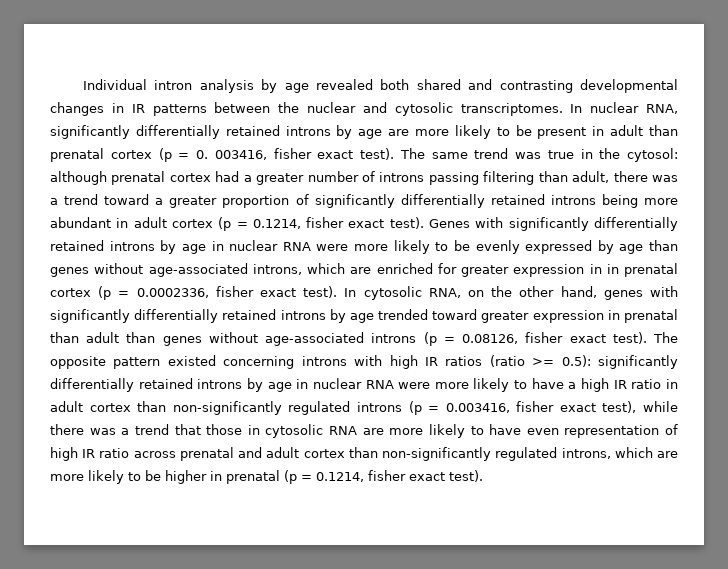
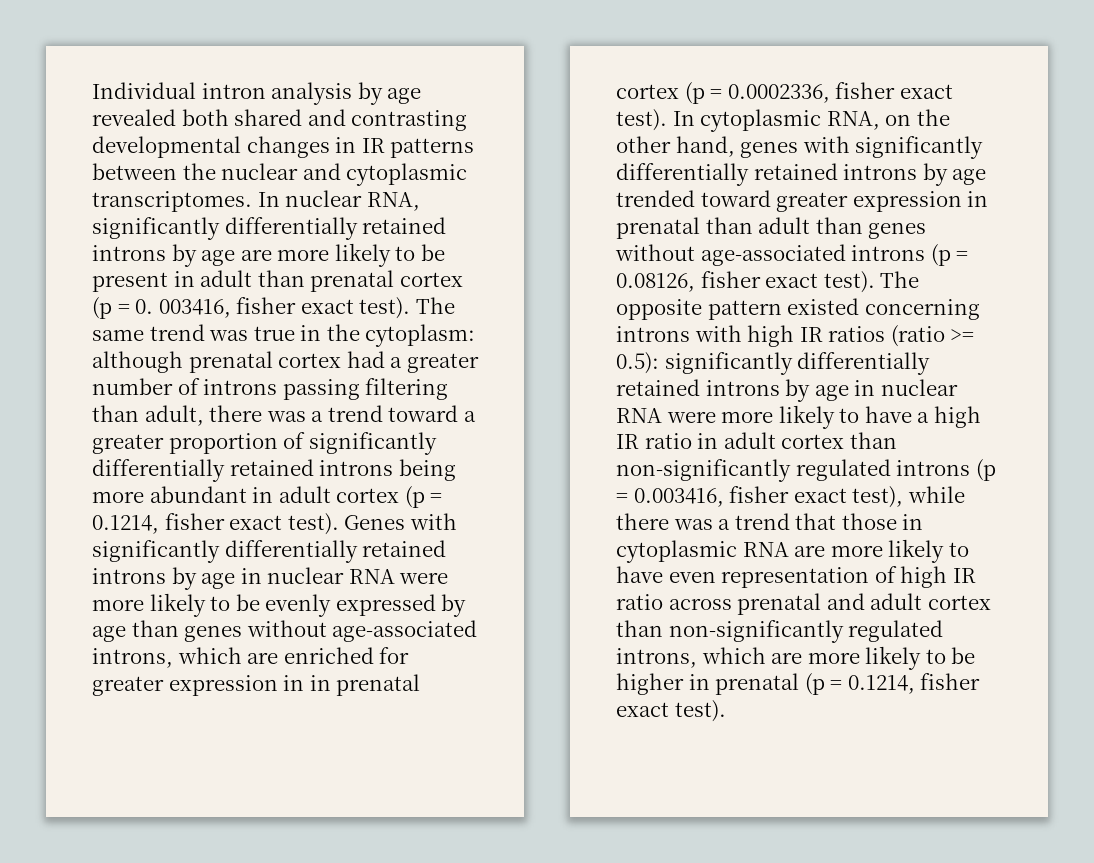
- Individual intron analysis by age revealed both shared and contrasting developmental changes in IR patterns between the nuclear and cytosolic transcriptomes.
+ Individual intron analysis by age revealed both shared and contrasting developmental changes in IR patterns between the nuclear and cytoplasmic transcriptomes.
- The same trend was true in the cytosol: although prenatal cortex had a greater number of introns passing filtering than adult, there was a trend toward a greater proportion of significantly differentially retained introns being more abundant in adult cortex (p = 0.1214, fisher exact test).
+ The same trend was true in the cytoplasm: although prenatal cortex had a greater number of introns passing filtering than adult, there was a trend toward a greater proportion of significantly differentially retained introns being more abundant in adult cortex (p = 0.1214, fisher exact test).
- In cytosolic RNA, on the other hand, genes with significantly differentially retained introns by age trended toward greater expression in prenatal than adult than genes without age-associated introns (p = 0.08126, fisher exact test).
+ In cytoplasmic RNA, on the other hand, genes with significantly differentially retained introns by age trended toward greater expression in prenatal than adult than genes without age-associated introns (p = 0.08126, fisher exact test).
- significantly differentially retained introns by age in nuclear RNA were more likely to have a high IR ratio in adult cortex than non-significantly regulated introns (p = 0.003416, fisher exact test), while there was a trend that those in cytosolic RNA are more likely to have even representation of high IR ratio across prenatal and adult cortex than non-significantly regulated introns, which are more likely to be higher in prenatal (p = 0.1214, fisher exact test).
+ significantly differentially retained introns by age in nuclear RNA were more likely to have a high IR ratio in adult cortex than non-significantly regulated introns (p = 0.003416, fisher exact test), while there was a trend that those in cytoplasmic RNA are more likely to have even representation of high IR ratio across prenatal and adult cortex than non-significantly regulated introns, which are more likely to be higher in prenatal (p = 0.1214, fisher exact test).

